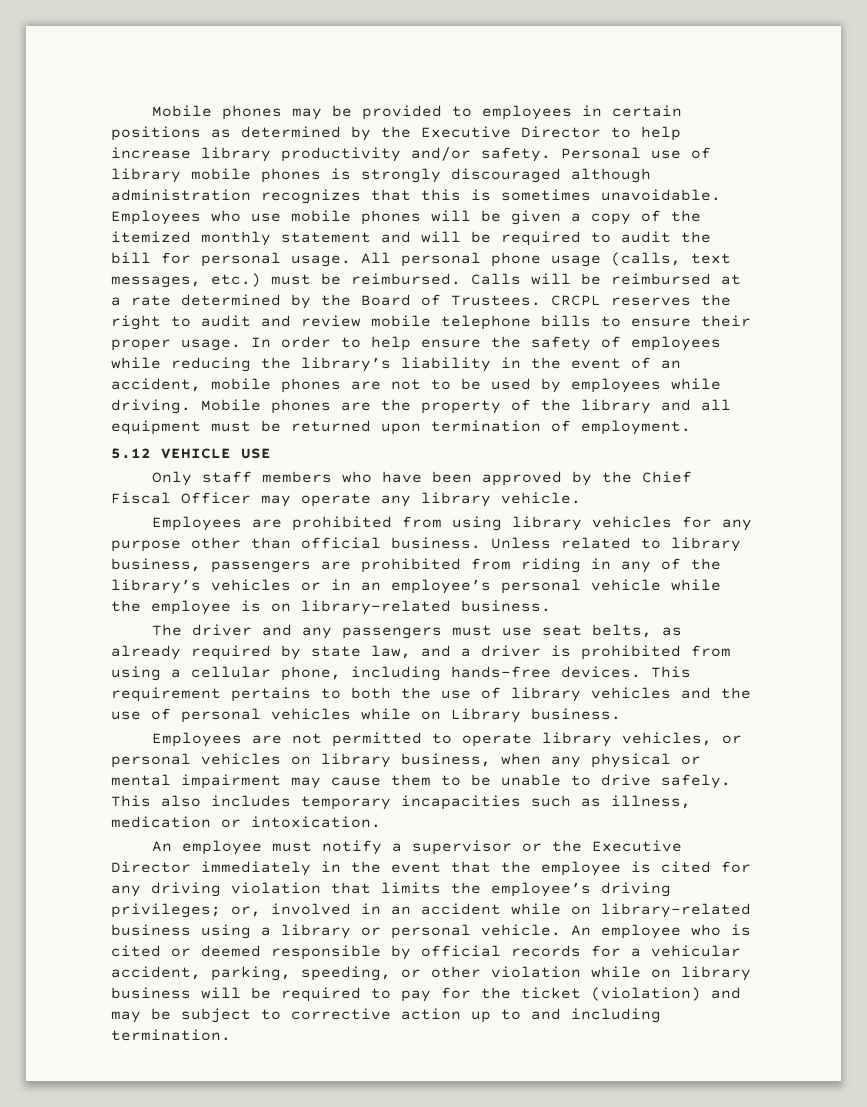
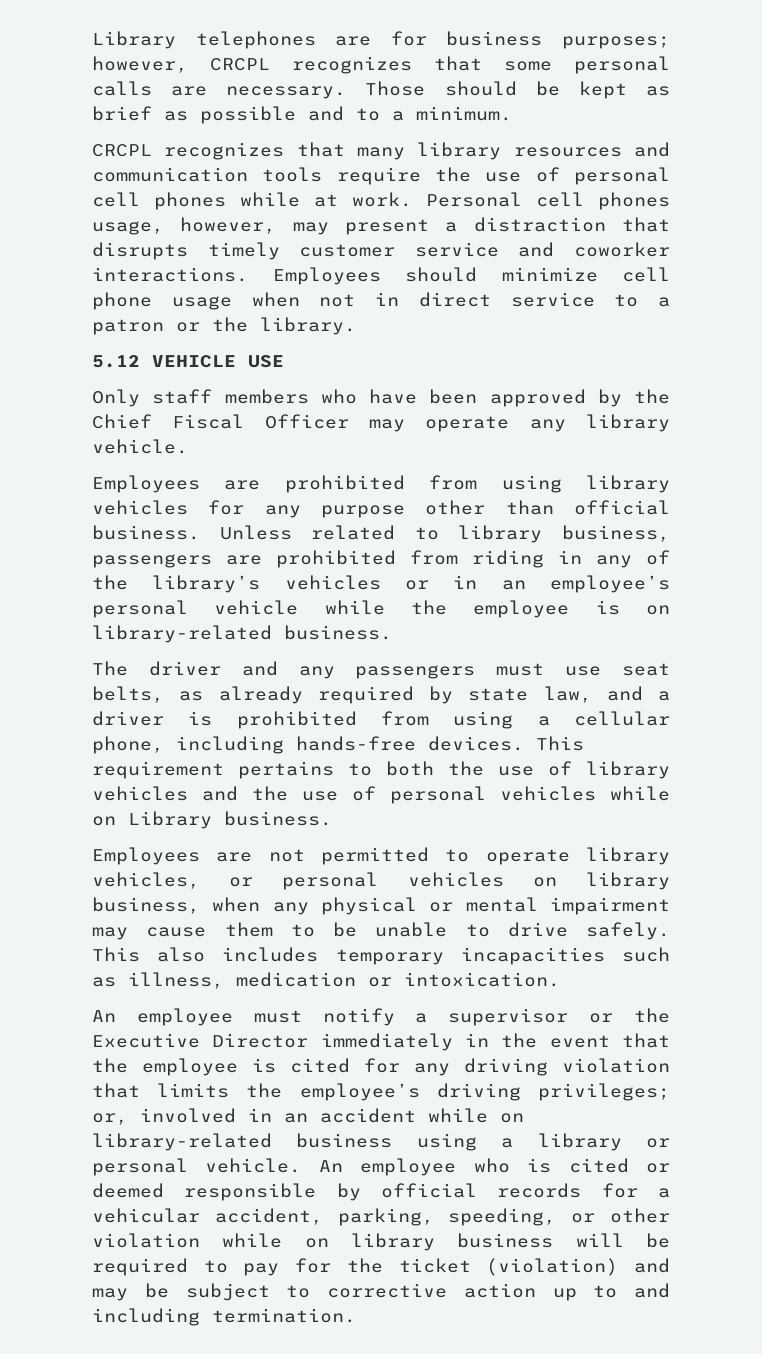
- Mobile phones may be provided to employees in certain positions as determined by the Executive Director to help increase library productivity and/or safety. Personal use of library mobile phones is strongly discouraged although administration recognizes that this is sometimes unavoidable. Employees who use mobile phones will be given a copy of the itemized monthly statement and will be required to audit the bill for personal usage. All personal phone usage (calls, text messages, etc.) must be reimbursed. Calls will be reimbursed at a rate determined by the Board of Trustees. CRCPL reserves the right to audit and review mobile telephone bills to ensure their proper usage. In order to help ensure the safety of employees while reducing the library’s liability in the event of an accident, mobile phones are not to be used by employees while driving. Mobile phones are the property of the library and all equipment must be returned upon termination of employment.
+ Library telephones are for business purposes; however, CRCPL recognizes that some personal calls are necessary. Those should be kept as brief as possible and to a minimum.
+ CRCPL recognizes that many library resources and communication tools require the use of personal cell phones while at work. Personal cell phones usage, however, may present a distraction that disrupts timely customer service and coworker interactions. Employees should minimize cell phone usage when not in direct service to a patron or the library.

